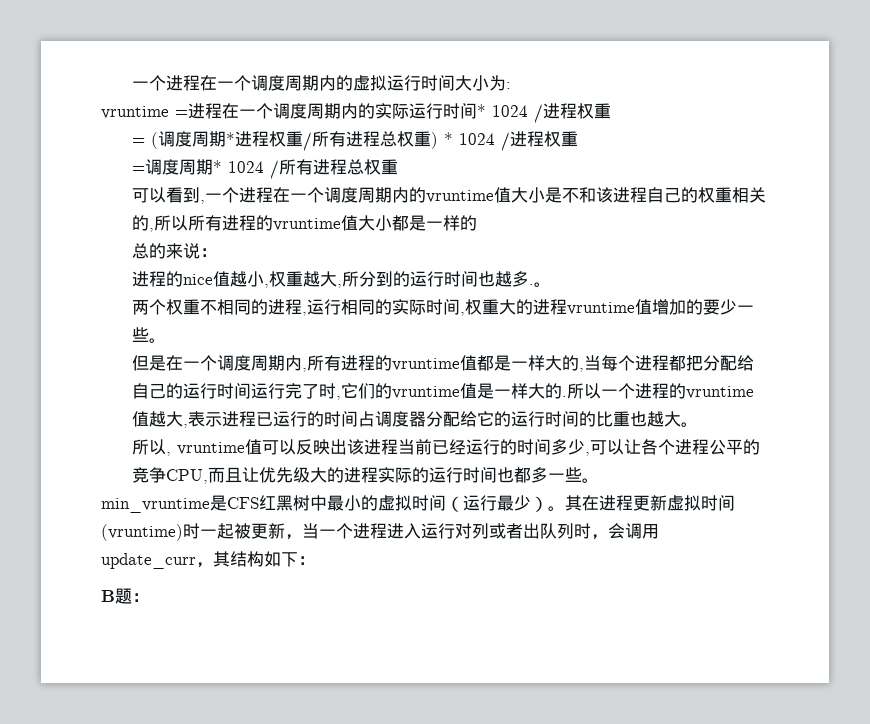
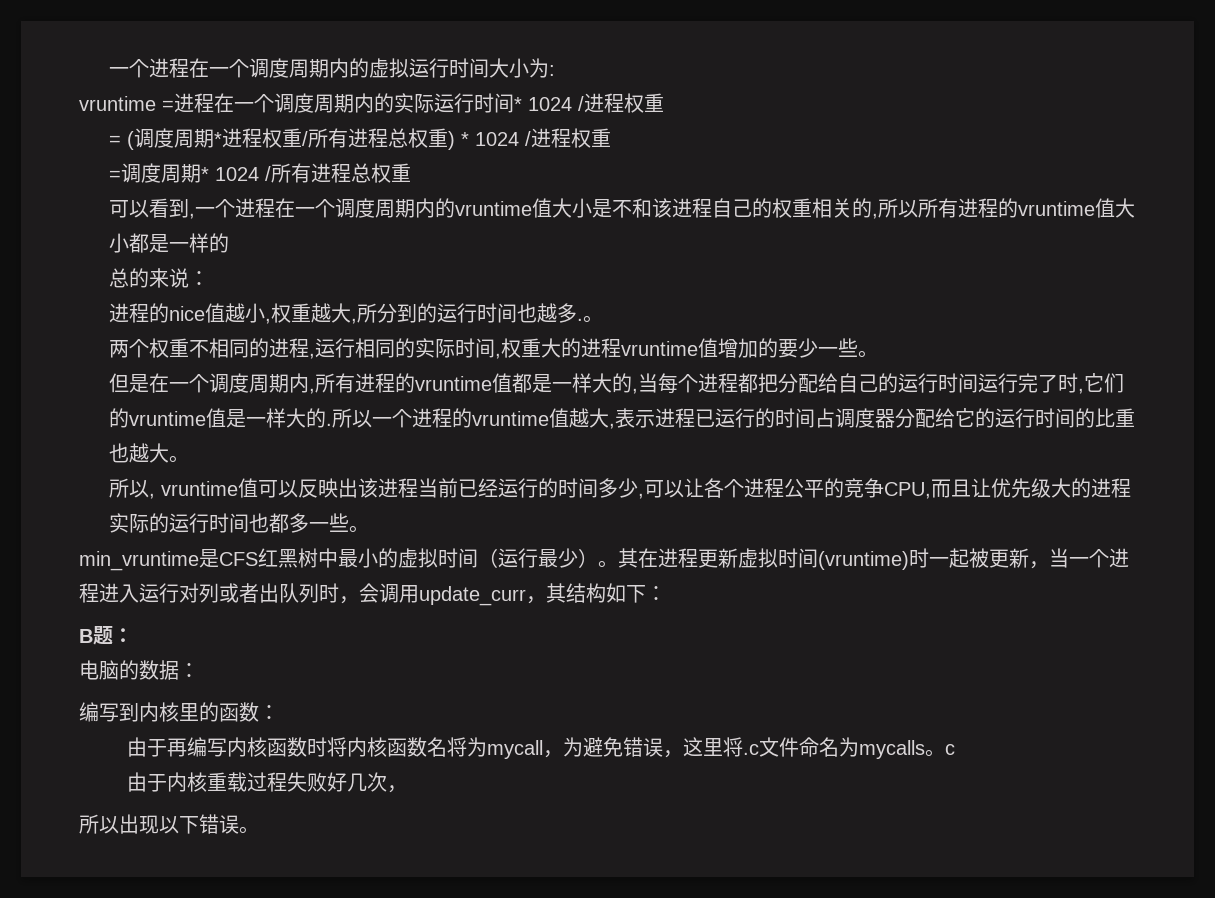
+ 电脑的数据：
+ 编写到内核里的函数：
+ 由于再编写内核函数时将内核函数名将为mycall，为避免错误，这里将.c文件命名为mycalls。c
+ 由于内核重载过程失败好几次，
+ 所以出现以下错误。

